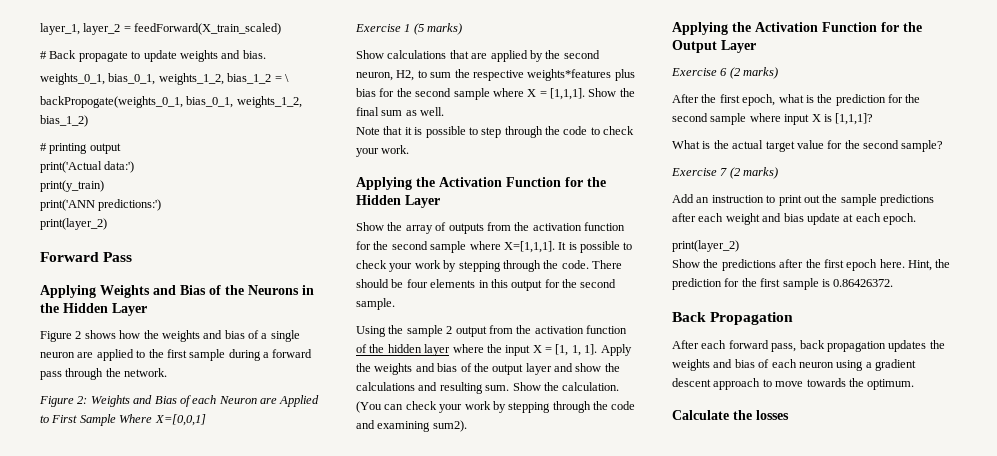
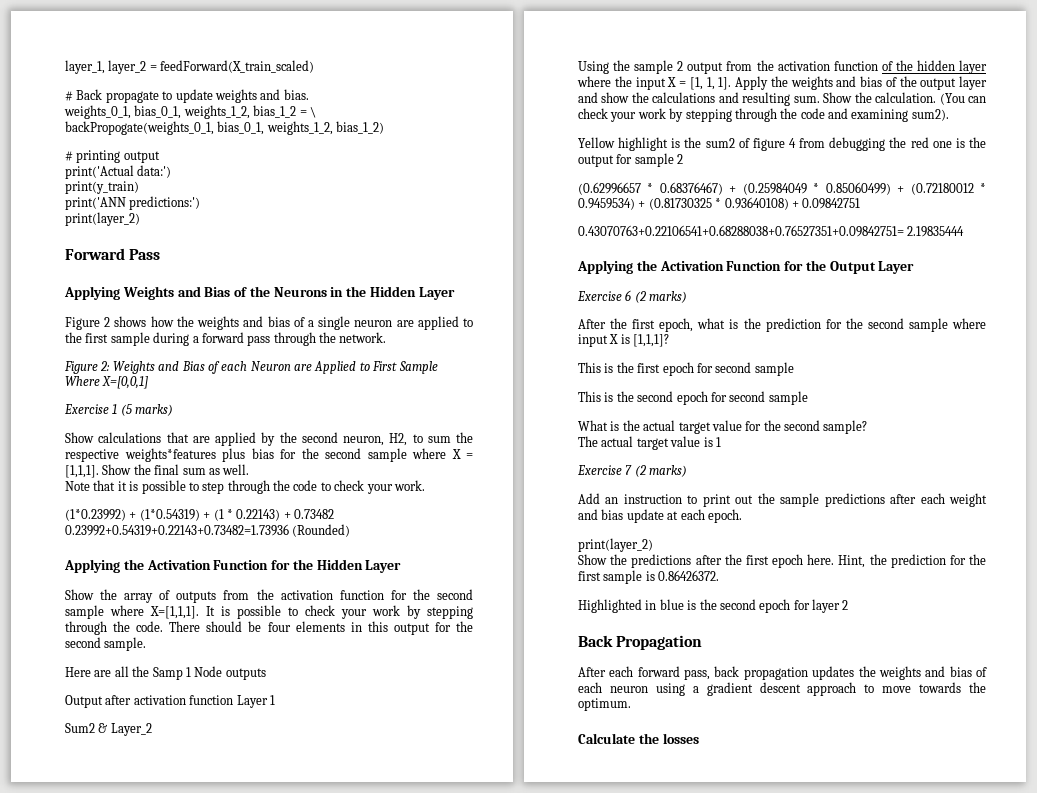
+ (1*0.23992) + (1*0.54319) + (1 * 0.22143) + 0.73482 0.23992+0.54319+0.22143+0.73482=1.73936 (Rounded)
+ Here are all the Samp 1 Node outputs
+ Output after activation function Layer 1
+ Sum2 & Layer_2
+ Yellow highlight is the sum2 of figure 4 from debugging the red one is the output for sample 2
+ (0.62996657 * 0.68376467) + (0.25984049 * 0.85060499) + (0.72180012 * 0.9459534) + (0.81730325 * 0.93640108) + 0.09842751
+ 0.43070763+0.22106541+0.68288038+0.76527351+0.09842751= 2.19835444
+ This is the first epoch for second sample
+ This is the second epoch for second sample
+ The actual target value is 1
+ Highlighted in blue is the second epoch for layer 2

